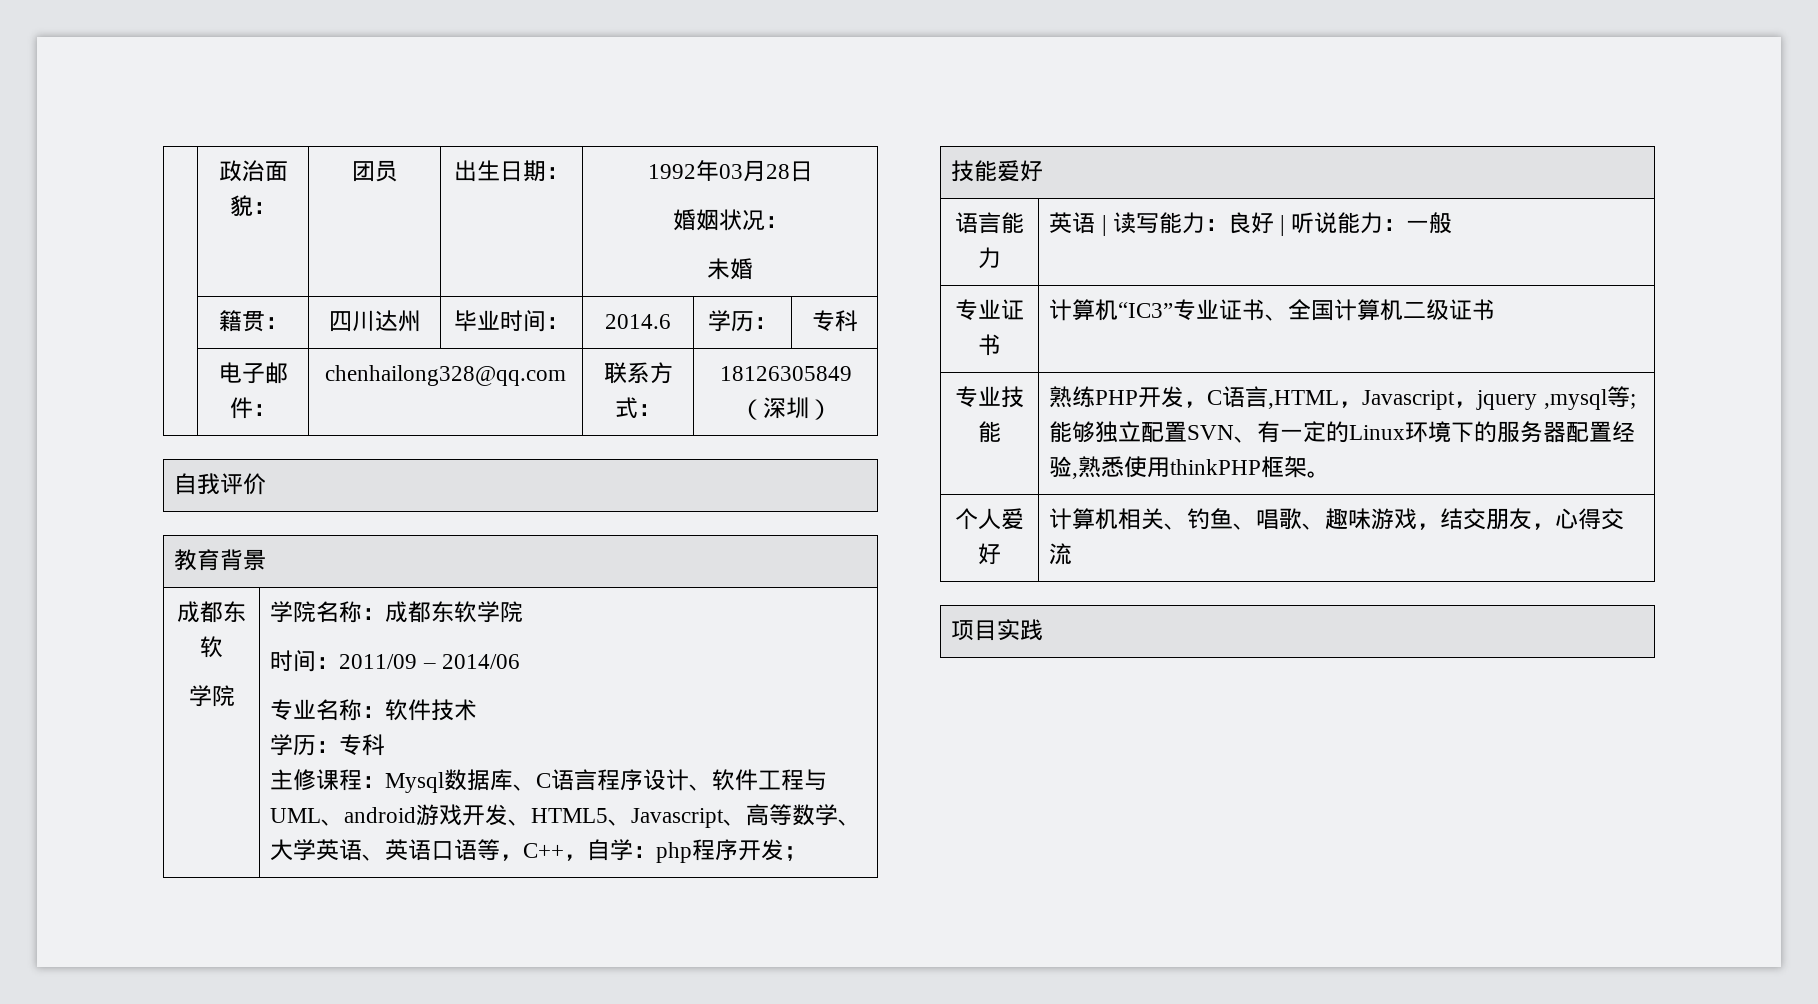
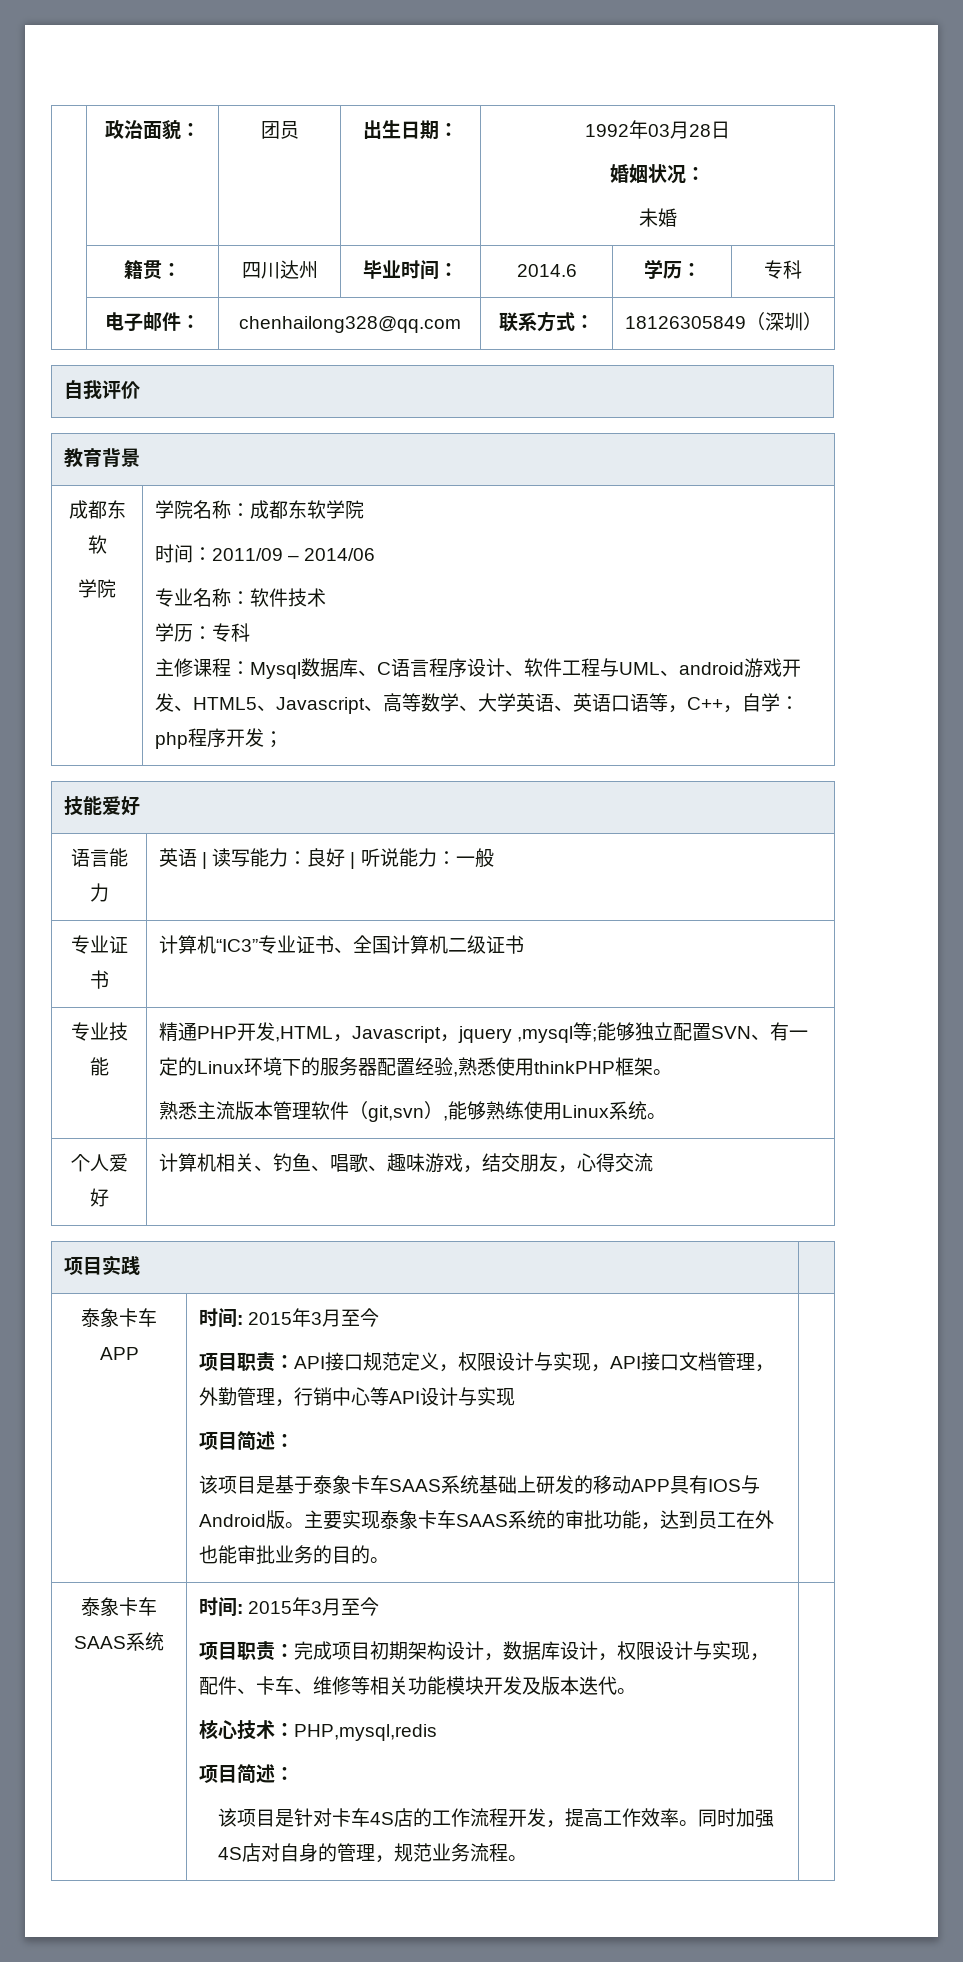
- 熟练PHP开发，C语言,HTML，Javascript，jquery ,mysql等;能够独立配置SVN、有一定的Linux环境下的服务器配置经验,熟悉使用thinkPHP框架。
+ 精通PHP开发,HTML，Javascript，jquery ,mysql等;能够独立配置SVN、有一定的Linux环境下的服务器配置经验,熟悉使用thinkPHP框架。
+ 熟悉主流版本管理软件（git,svn）,能够熟练使用Linux系统。
- 项目实践
+ 项目实践 |
+ 泰象卡车APP | 时间: 2015年3月至今
+ 项目职责：API接口规范定义，权限设计与实现，API接口文档管理，外勤管理，行销中心等API设计与实现
+ 项目简述：
+ 该项目是基于泰象卡车SAAS系统基础上研发的移动APP具有IOS与Android版。主要实现泰象卡车SAAS系统的审批功能，达到员工在外也能审批业务的目的。 |
+ 泰象卡车SAAS系统 | 时间: 2015年3月至今
+ 项目职责：完成项目初期架构设计，数据库设计，权限设计与实现，配件、卡车、维修等相关功能模块开发及版本迭代。
+ 核心技术：PHP,mysql,redis
+ 项目简述：
+ 该项目是针对卡车4S店的工作流程开发，提高工作效率。同时加强4S店对自身的管理，规范业务流程。

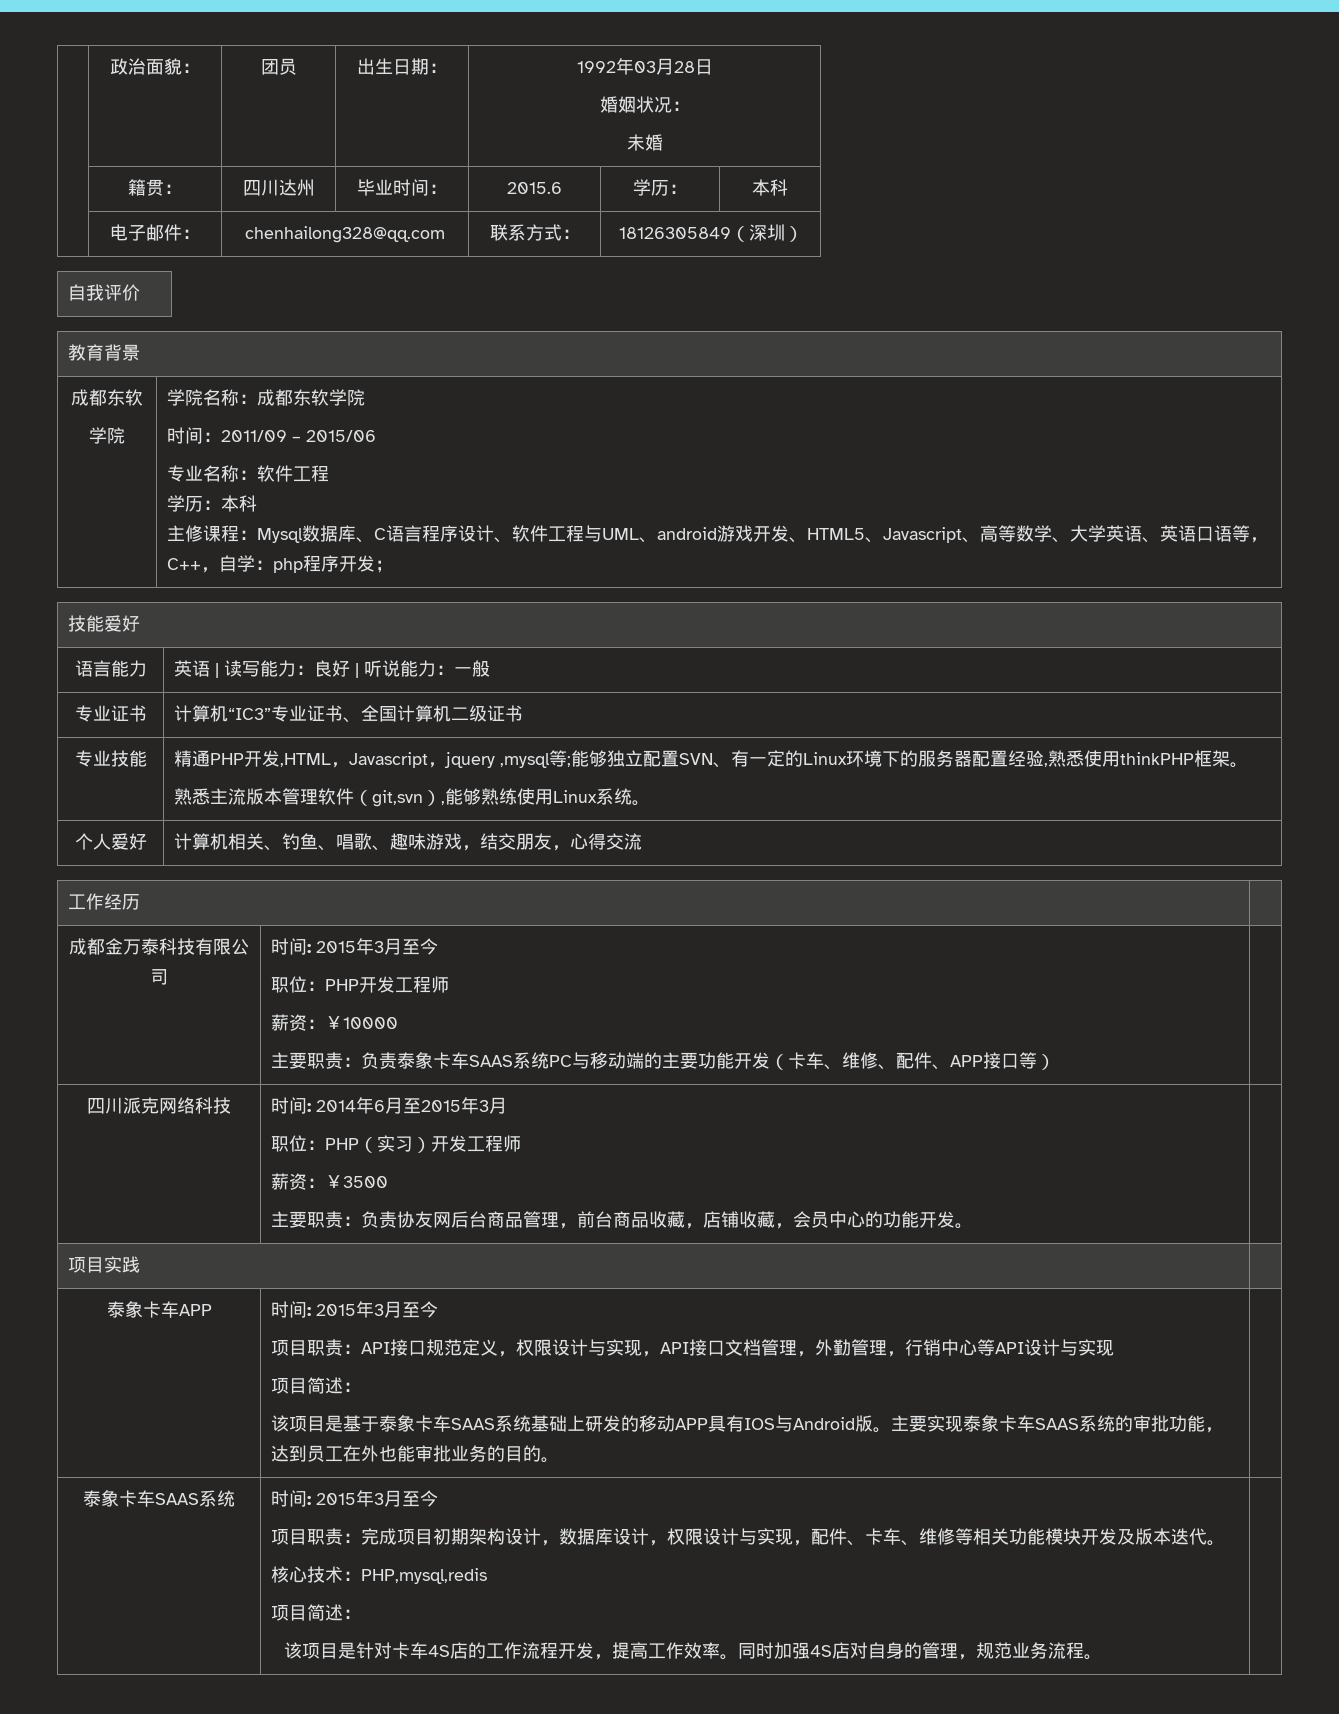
- | 籍贯： | 四川达州 | 毕业时间： | 2014.6 | 学历： | 专科
+ | 籍贯： | 四川达州 | 毕业时间： | 2015.6 | 学历： | 本科
- 时间：2011/09 – 2014/06
+ 时间：2011/09 – 2015/06
- 专业名称：软件技术
- 学历：专科
+ 专业名称：软件工程
+ 学历：本科
+ 工作经历 |
+ 成都金万泰科技有限公司 | 时间: 2015年3月至今
+ 职位：PHP开发工程师
+ 薪资：￥10000
+ 主要职责：负责泰象卡车SAAS系统PC与移动端的主要功能开发（卡车、维修、配件、APP接口等） |
+ 四川派克网络科技 | 时间: 2014年6月至2015年3月
+ 职位：PHP（实习）开发工程师
+ 薪资：￥3500
+ 主要职责：负责协友网后台商品管理，前台商品收藏，店铺收藏，会员中心的功能开发。

